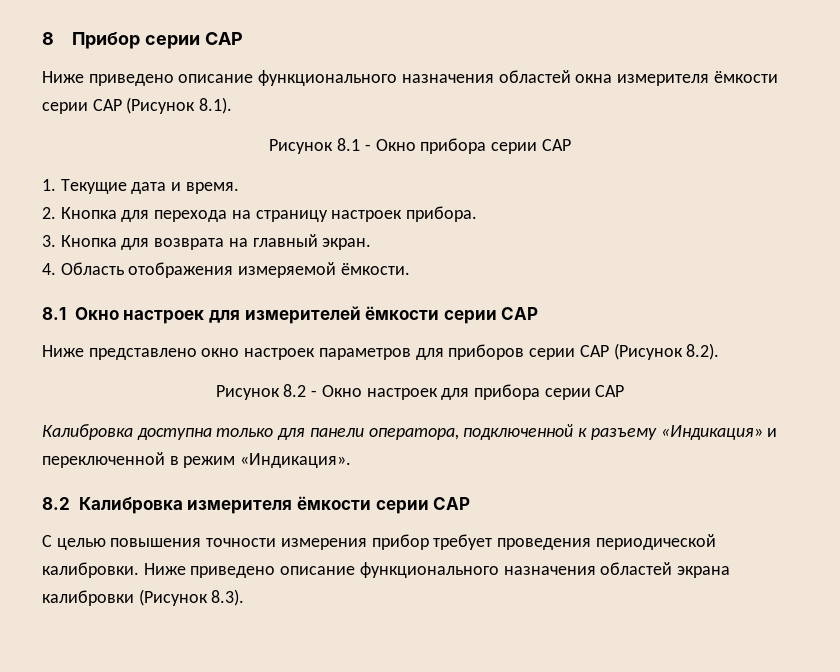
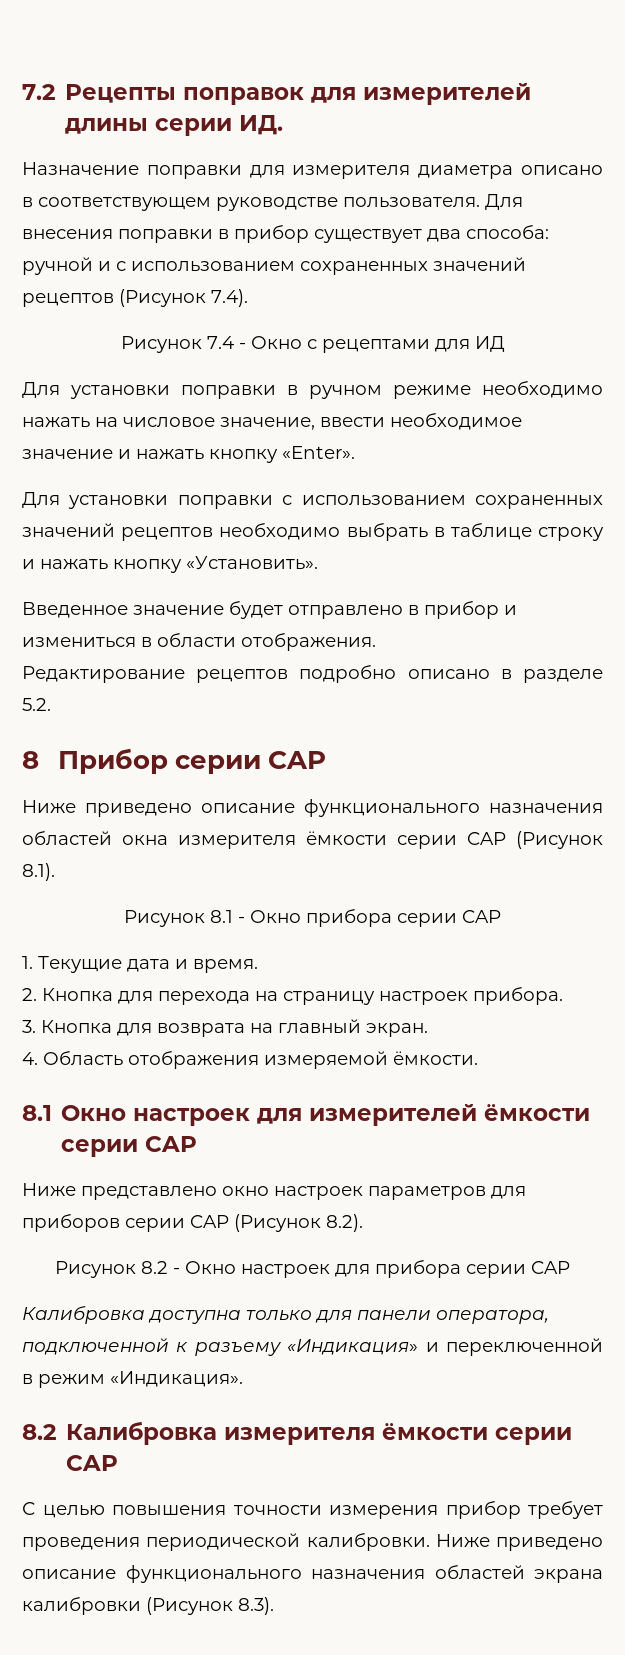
+ 7.2 Рецепты поправок для измерителей длины серии ИД.
+ Назначение поправки для измерителя диаметра описано в соответствующем руководстве пользователя. Для внесения поправки в прибор существует два способа: ручной и с использованием сохраненных значений рецептов (Рисунок 7.4).
+ Рисунок 7.4 - Окно с рецептами для ИД
+ Для установки поправки в ручном режиме необходимо нажать на числовое значение, ввести необходимое значение и нажать кнопку «Enter».
+ Для установки поправки с использованием сохраненных значений рецептов необходимо выбрать в таблице строку и нажать кнопку «Установить».
+ Введенное значение будет отправлено в прибор и измениться в области отображения.
+ Редактирование рецептов подробно описано в разделе 5.2.

